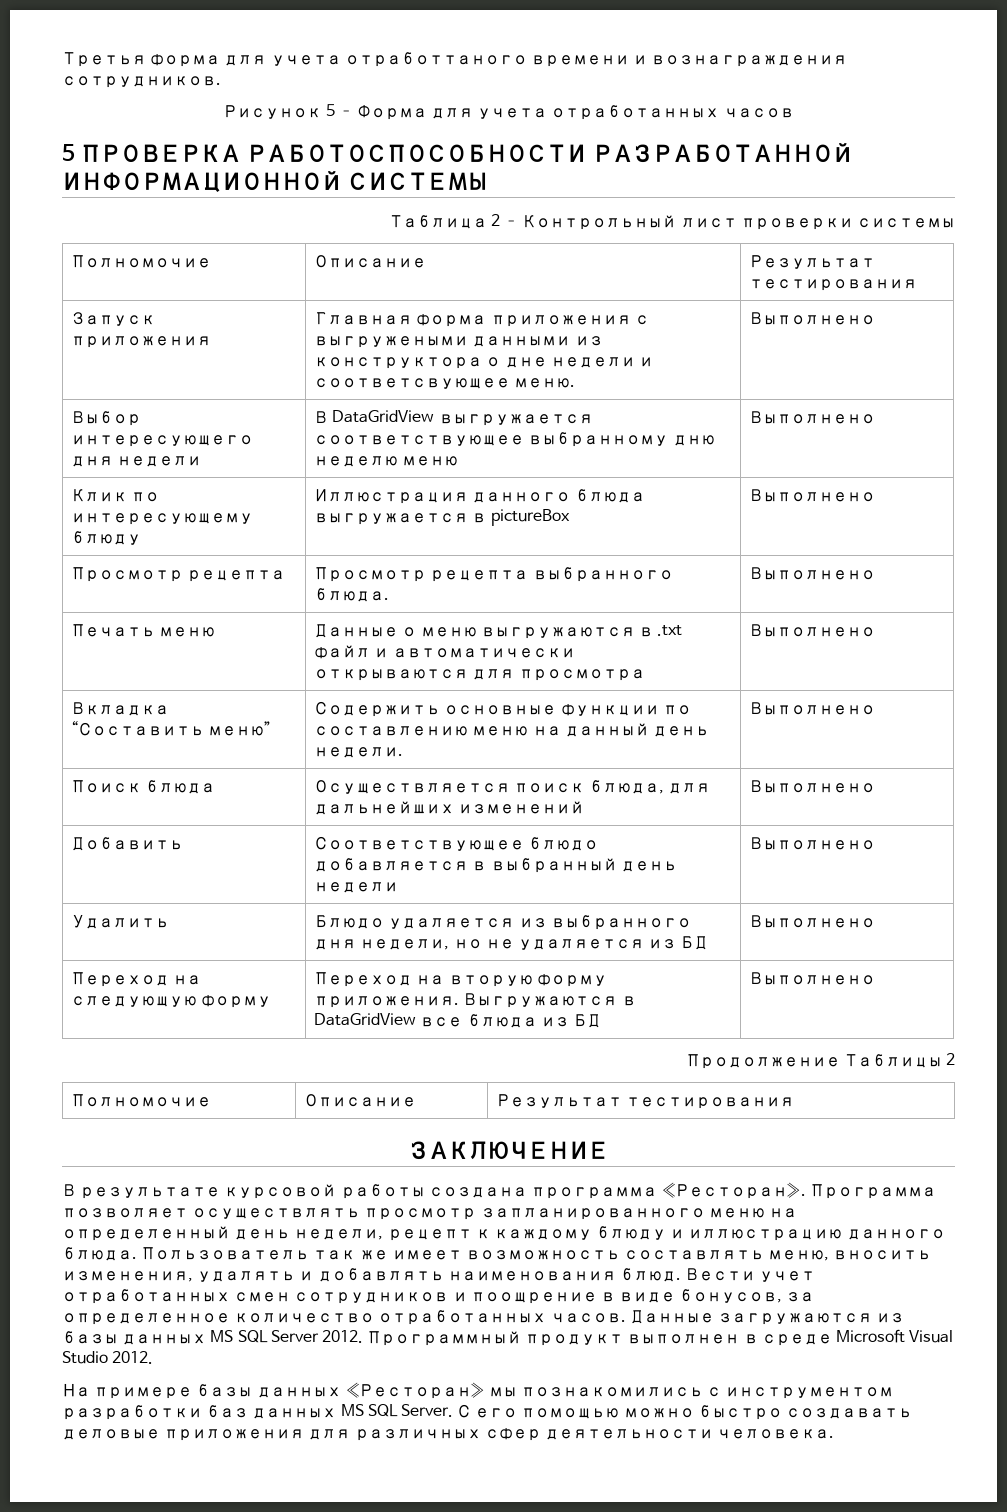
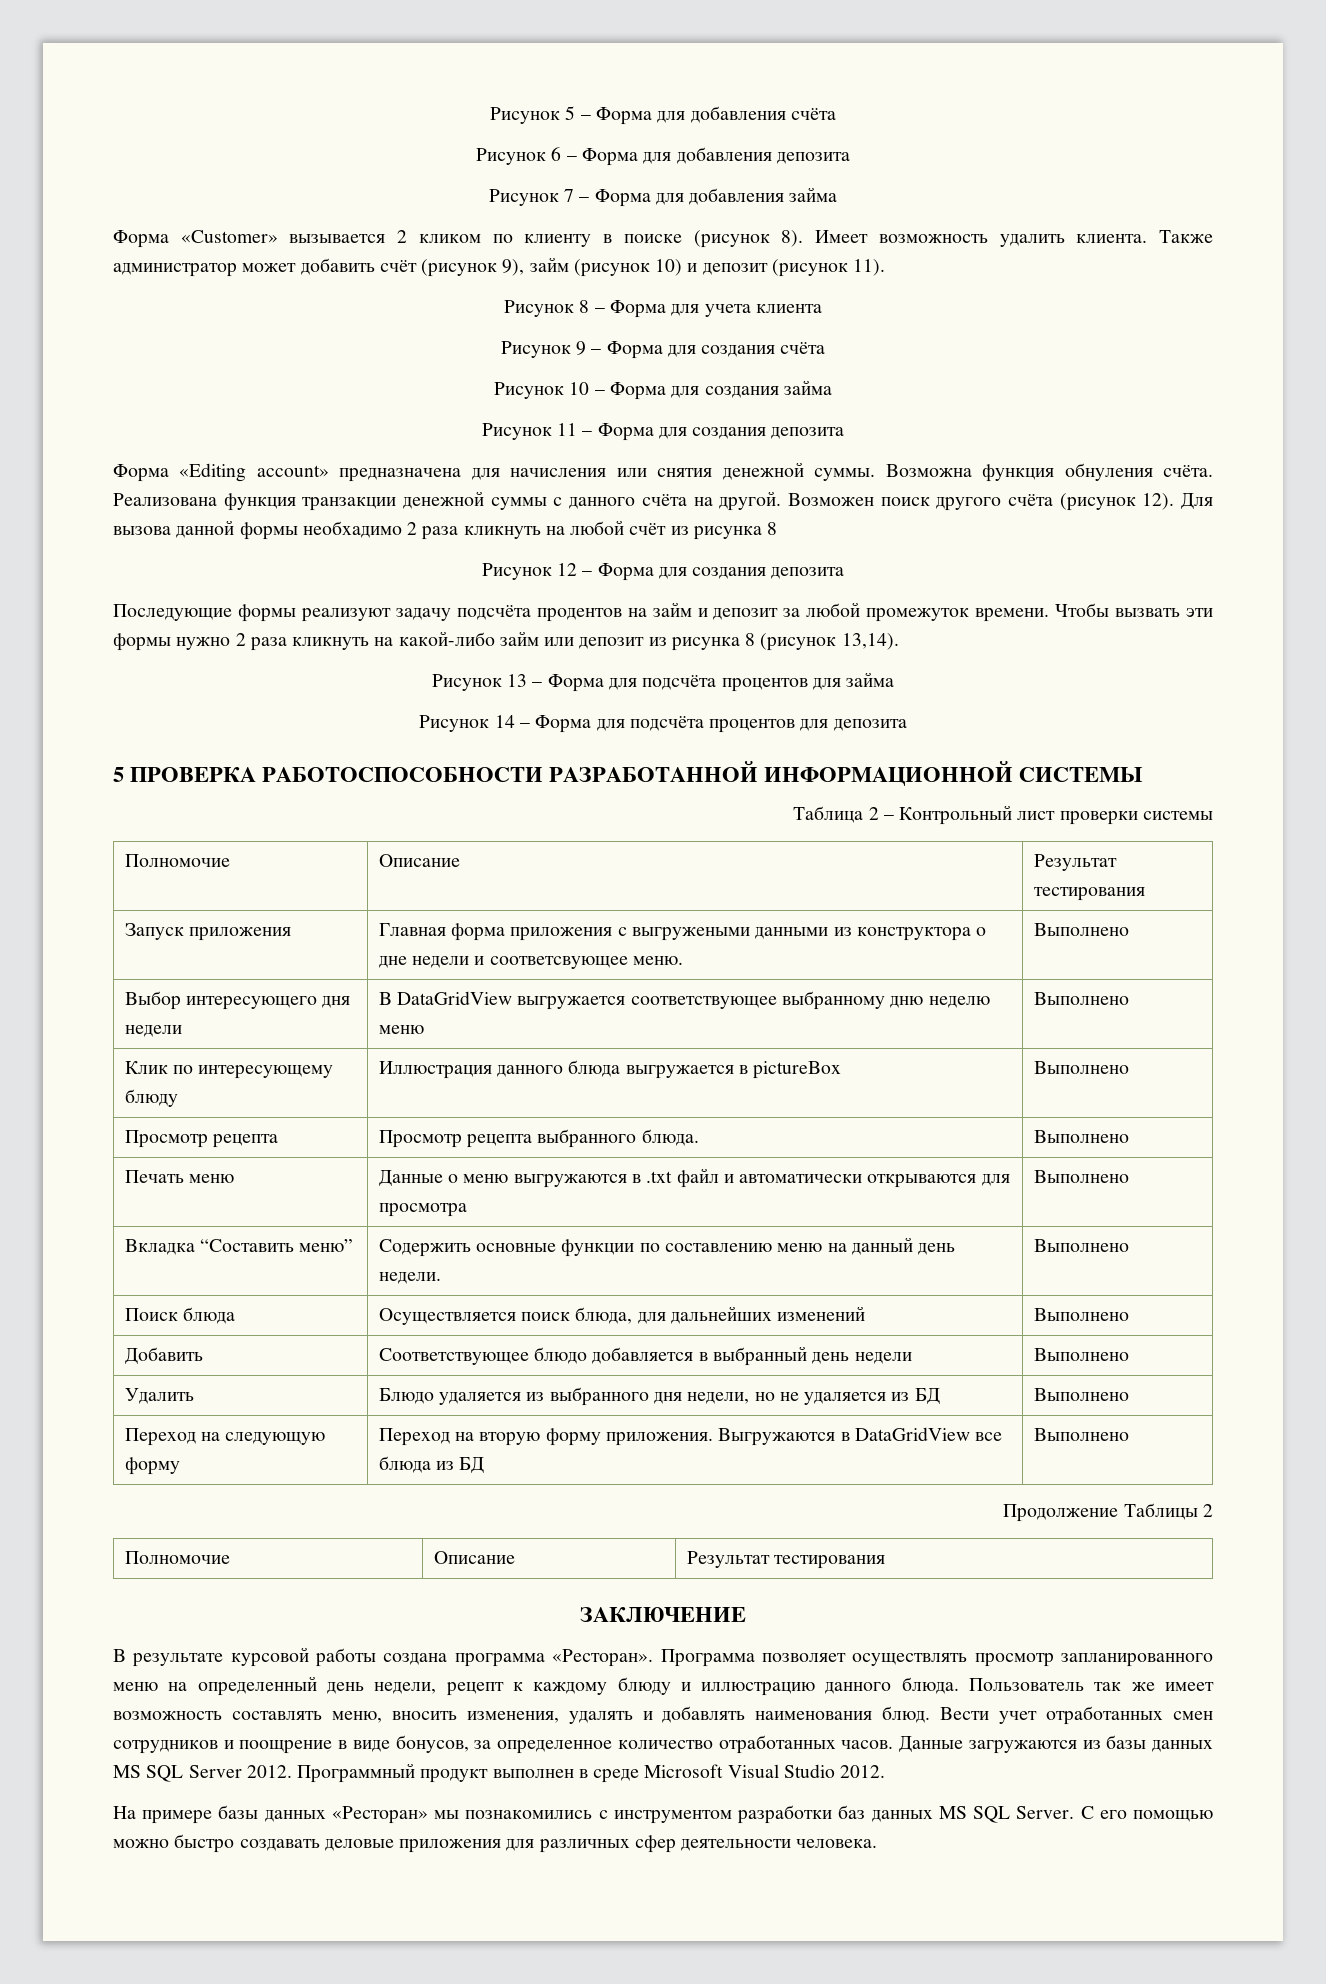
- Третья форма для учета отработтаного времени и вознаграждения сотрудников.
- Рисунок 5 – Форма для учета отработанных часов
+ Рисунок 5 – Форма для добавления счёта
+ Рисунок 6 – Форма для добавления депозита
+ Рисунок 7 – Форма для добавления займа
+ Форма «Customer» вызывается 2 кликом по клиенту в поиске (рисунок 8). Имеет возможность удалить клиента. Также администратор может добавить счёт (рисунок 9), займ (рисунок 10) и депозит (рисунок 11).
+ Рисунок 8 – Форма для учета клиента
+ Рисунок 9 – Форма для создания счёта
+ Рисунок 10 – Форма для создания займа
+ Рисунок 11 – Форма для создания депозита
+ Форма «Editing account» предназначена для начисления или снятия денежной суммы. Возможна функция обнуления счёта. Реализована функция транзакции денежной суммы с данного счёта на другой. Возможен поиск другого счёта (рисунок 12). Для вызова данной формы необхадимо 2 раза кликнуть на любой счёт из рисунка 8
+ Рисунок 12 – Форма для создания депозита
+ Последующие формы реализуют задачу подсчёта продентов на займ и депозит за любой промежуток времени. Чтобы вызвать эти формы нужно 2 раза кликнуть на какой-либо займ или депозит из рисунка 8 (рисунок 13,14).
+ Рисунок 13 – Форма для подсчёта процентов для займа
+ Рисунок 14 – Форма для подсчёта процентов для депозита

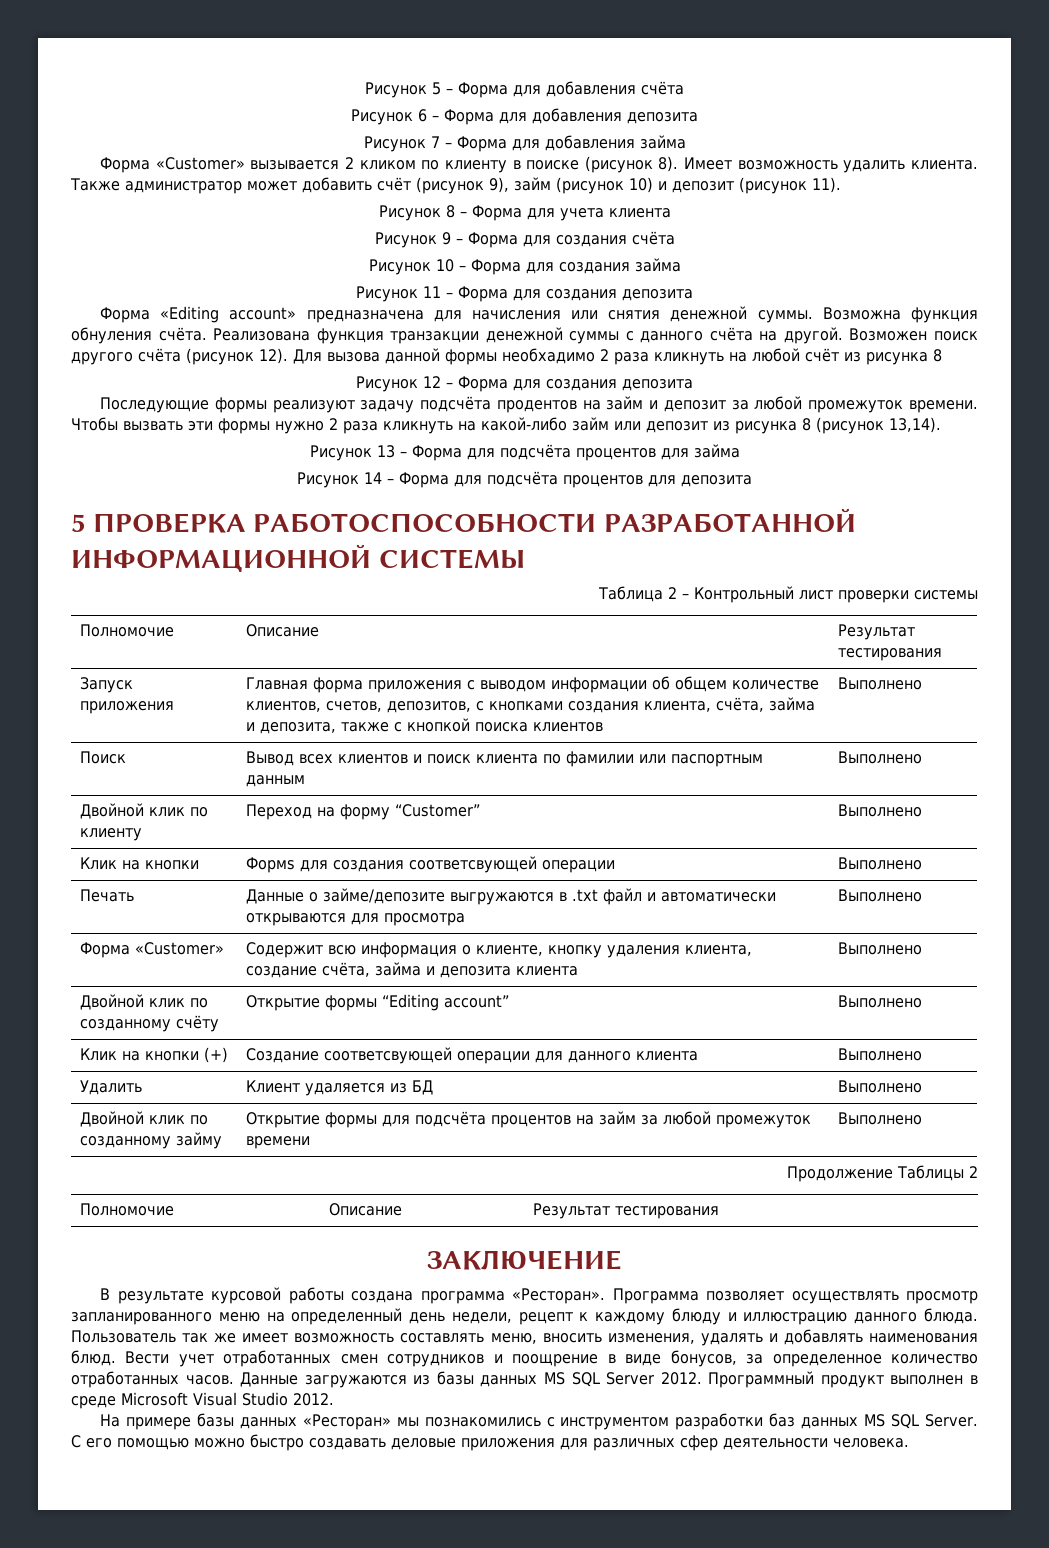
- Запуск приложения | Главная форма приложения с выгружеными данными из конструктора о дне недели и соответсвующее меню. | Выполнено
- Выбор интересующего дня недели | В DataGridView выгружается соответствующее выбранному дню неделю меню | Выполнено
- Клик по интересующему блюду | Иллюстрация данного блюда выгружается в pictureBox | Выполнено
- Просмотр рецепта | Просмотр рецепта выбранного блюда. | Выполнено
+ Запуск приложения | Главная форма приложения с выводом информации об общем количестве клиентов, счетов, депозитов, с кнопками создания клиента, счёта, займа и депозита, также с кнопкой поиска клиентов | Выполнено
+ Поиск | Вывод всех клиентов и поиск клиента по фамилии или паспортным данным | Выполнено
+ Двойной клик по клиенту | Переход на форму “Customer” | Выполнено
+ Клик на кнопки | Формs для создания соответсвующей операции | Выполнено
- Печать меню | Данные о меню выгружаются в .txt файл и автоматически открываются для просмотра | Выполнено
+ Печать | Данные о займе/депозите выгружаются в .txt файл и автоматически открываются для просмотра | Выполнено
- Вкладка “Составить меню” | Содержить основные функции по составлению меню на данный день недели. | Выполнено
- Поиск блюда | Осуществляется поиск блюда, для дальнейших изменений | Выполнено
- Добавить | Соответствующее блюдо добавляется в выбранный день недели | Выполнено
- Удалить | Блюдо удаляется из выбранного дня недели, но не удаляется из БД | Выполнено
- Переход на следующую форму | Переход на вторую форму приложения. Выгружаются в DataGridView все блюда из БД | Выполнено
+ Форма «Customer» | Содержит всю информация о клиенте, кнопку удаления клиента, создание счёта, займа и депозита клиента | Выполнено
+ Двойной клик по созданному счёту | Открытие формы “Editing account” | Выполнено
+ Клик на кнопки (+) | Создание соответсвующей операции для данного клиента | Выполнено
+ Удалить | Клиент удаляется из БД | Выполнено
+ Двойной клик по созданному займу | Открытие формы для подсчёта процентов на займ за любой промежуток времени | Выполнено

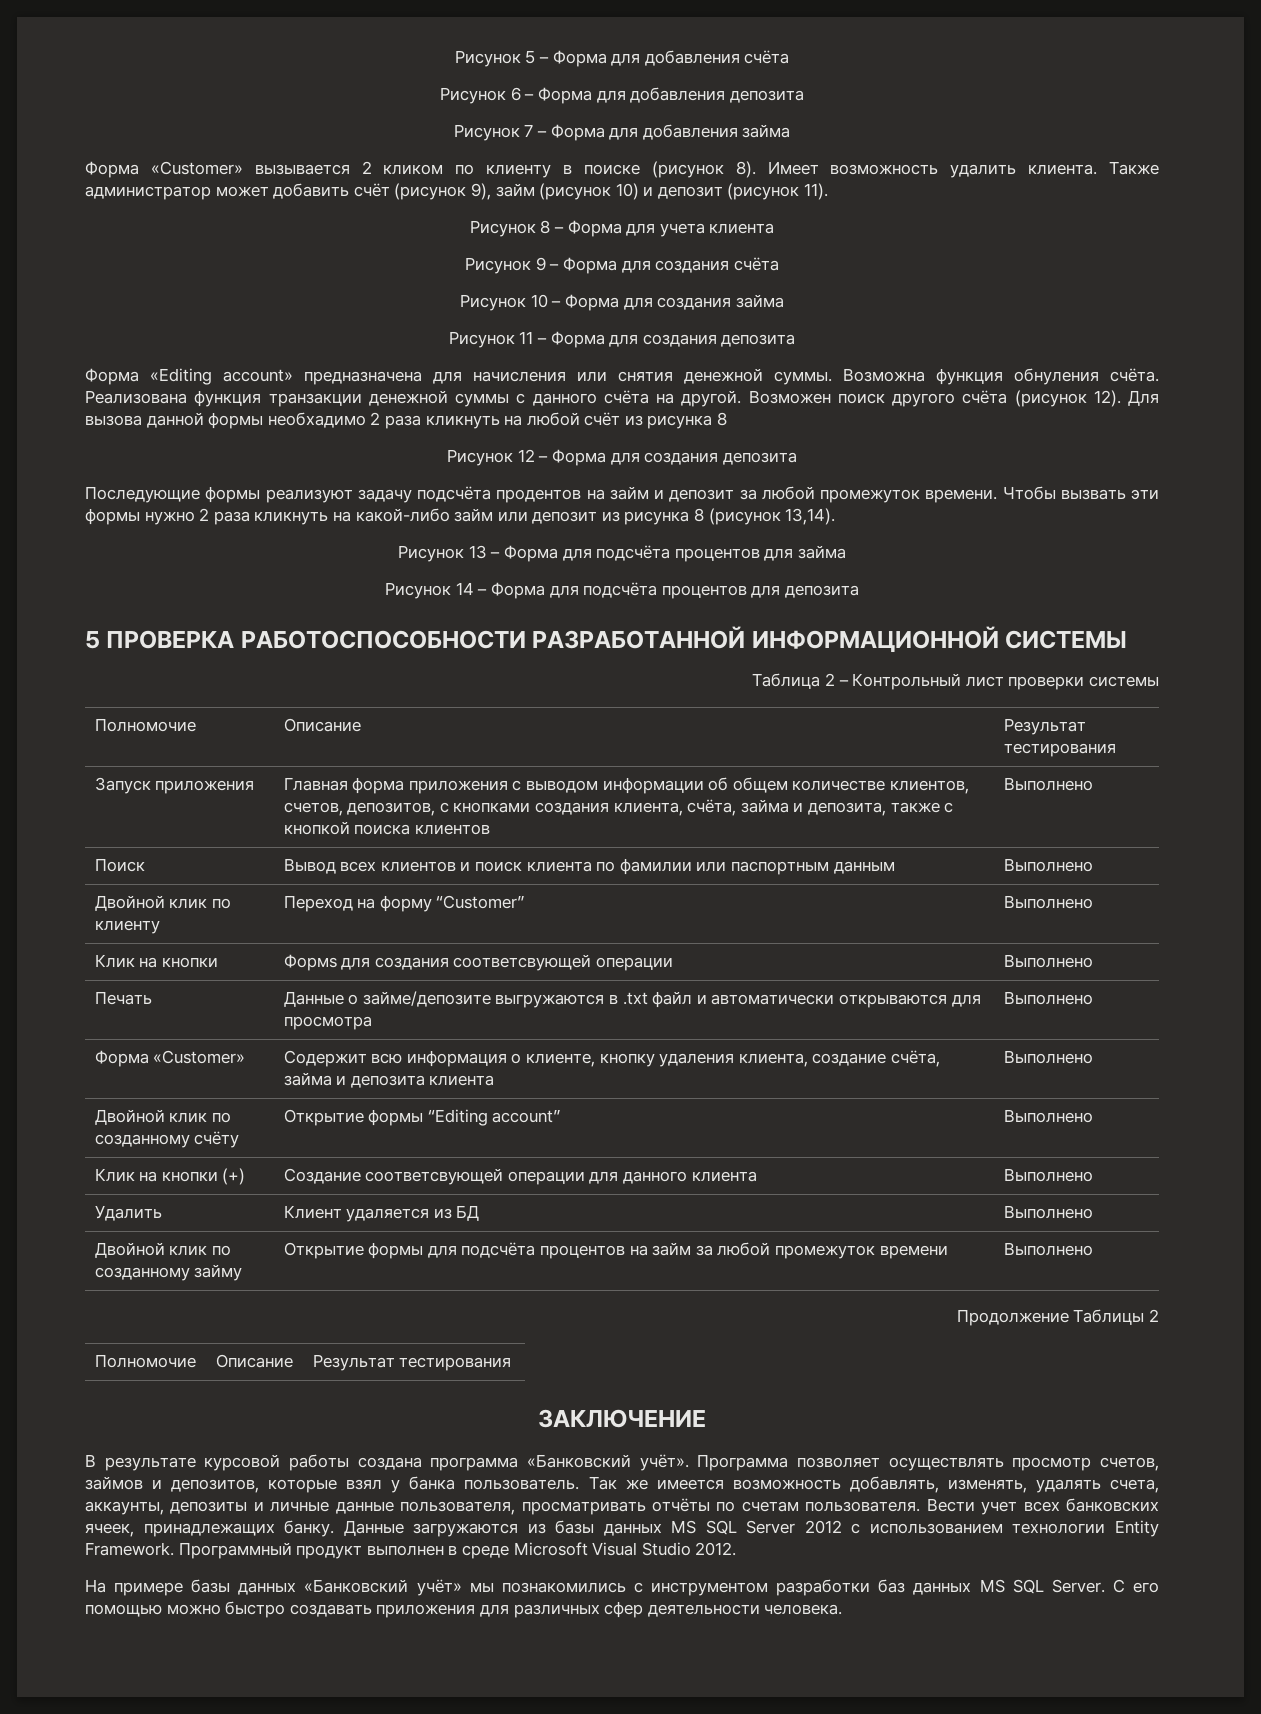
- В результате курсовой работы создана программа «Ресторан».
+ В результате курсовой работы создана программа «Банковский учёт».
- Программа позволяет осуществлять просмотр запланированного меню на определенный день недели, рецепт к каждому блюду и иллюстрацию данного блюда. Пользователь так же имеет возможность составлять меню, вносить изменения, удалять и добавлять наименования блюд. Вести учет отработанных смен сотрудников и поощрение в виде бонусов, за определенное количество отработанных часов.
+ Программа позволяет осуществлять просмотр счетов, займов и депозитов, которые взял у банка пользователь. Так же имеется возможность добавлять, изменять, удалять счета, аккаунты, депозиты и личные данные пользователя, просматривать отчёты по счетам пользователя. Вести учет всех банковских ячеек, принадлежащих банку.
- Данные загружаются из базы данных MS SQL Server 2012.
+ Данные загружаются из базы данных MS SQL Server 2012 с использованием технологии Entity Framework.
- На примере базы данных «Ресторан» мы познакомились с инструментом разработки баз данных MS SQL Server.
+ На примере базы данных «Банковский учёт» мы познакомились с инструментом разработки баз данных MS SQL Server.
- С его помощью можно быстро создавать деловые приложения для различных сфер деятельности человека.
+ С его помощью можно быстро создавать приложения для различных сфер деятельности человека.

